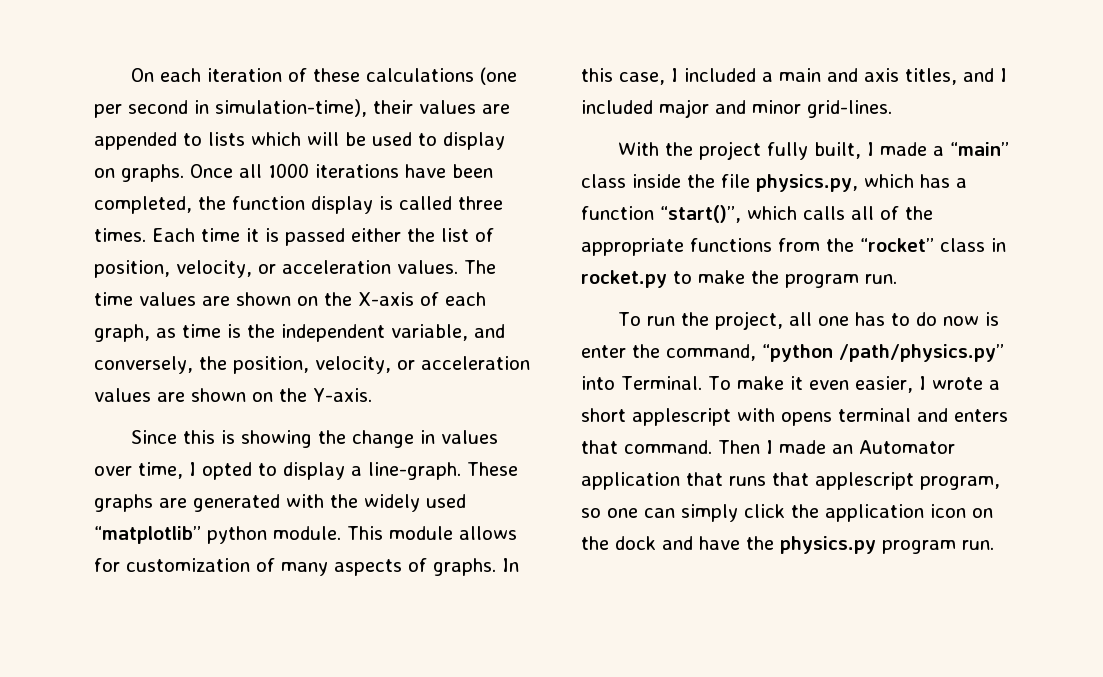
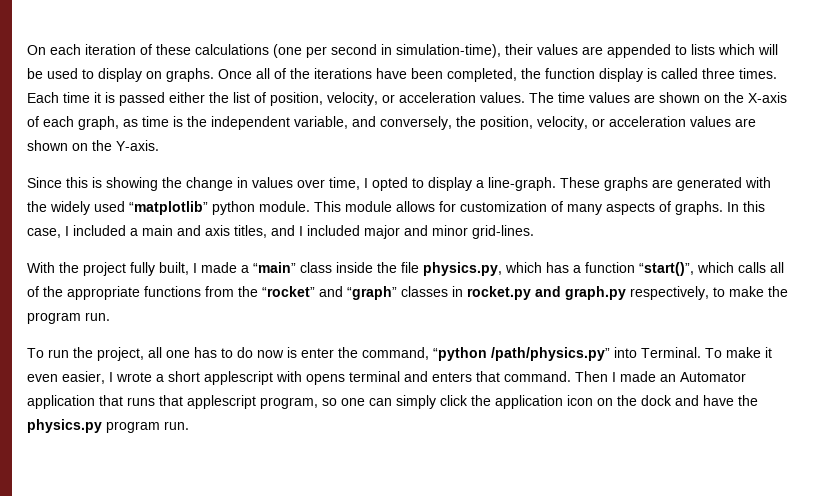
- Once all 1000 iterations have been completed, the function display is called three times.
+ Once all of the iterations have been completed, the function display is called three times.
- With the project fully built, I made a “main” class inside the file physics.py, which has a function “start()”, which calls all of the appropriate functions from the “rocket” class in rocket.py to make the program run.
+ With the project fully built, I made a “main” class inside the file physics.py, which has a function “start()”, which calls all of the appropriate functions from the “rocket” and “graph” classes in rocket.py and graph.py respectively, to make the program run.

